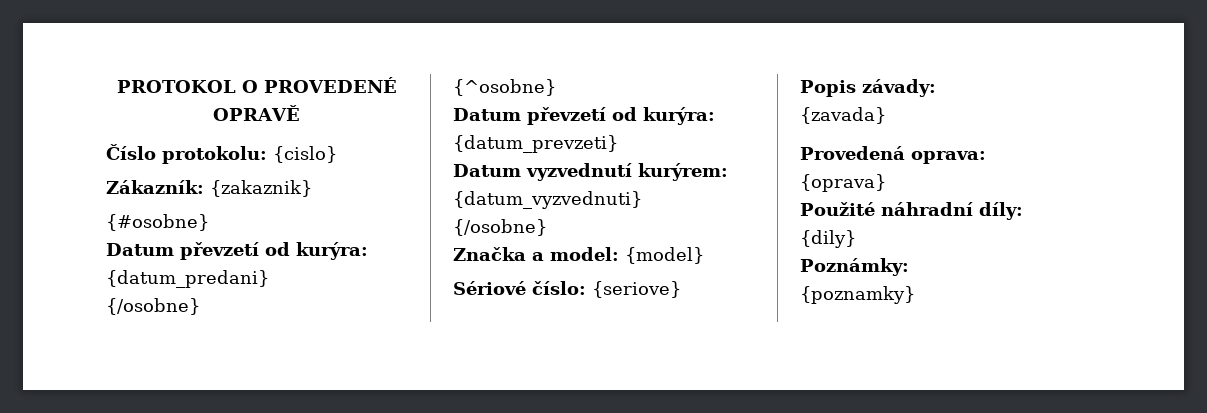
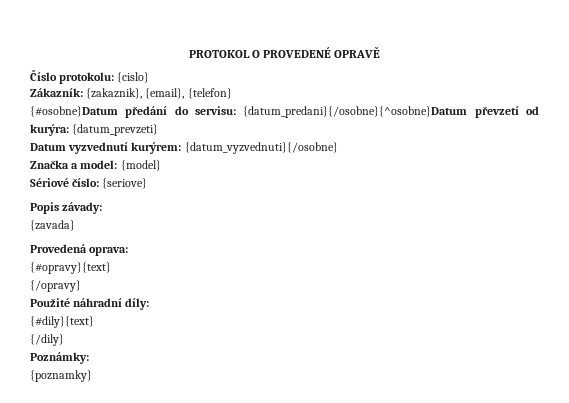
- Zákazník: {zakaznik}
- {#osobne}
- Datum převzetí od kurýra: {datum_predani}
- {/osobne}
- {^osobne}
- Datum převzetí od kurýra: {datum_prevzeti}
+ Zákazník: {zakaznik}, {email}, {telefon}
+ {#osobne}Datum předání do servisu: {datum_predani}{/osobne}{^osobne}Datum převzetí od kurýra: {datum_prevzeti}
- Datum vyzvednutí kurýrem: {datum_vyzvednuti}
- {/osobne}
+ Datum vyzvednutí kurýrem: {datum_vyzvednuti}{/osobne}
- {oprava}
+ {#opravy}{text}
+ {/opravy}
- {dily}
+ {#dily}{text}
+ {/dily}

